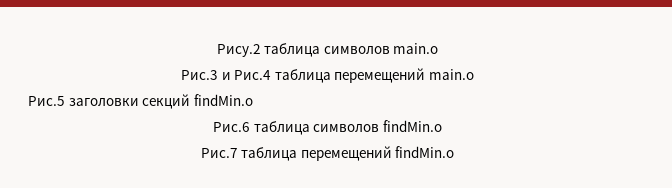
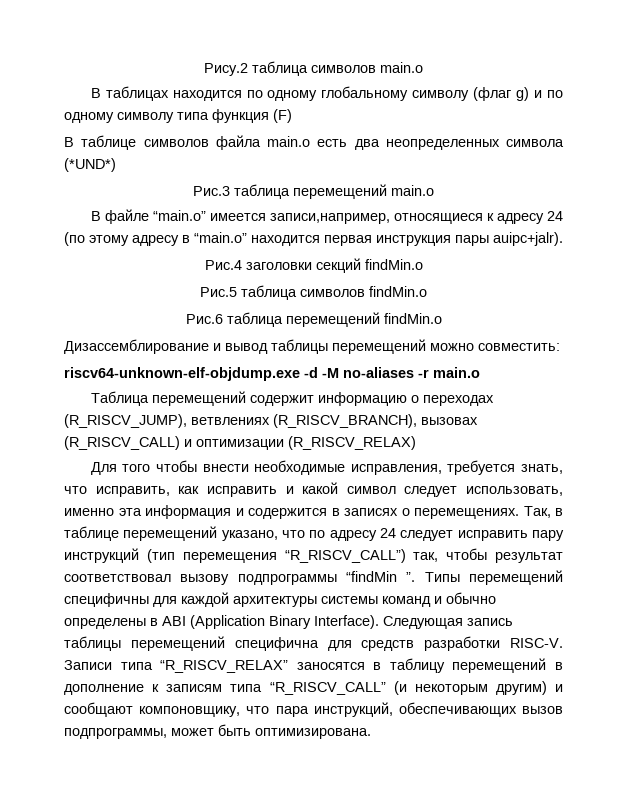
+ В таблицах находится по одному глобальному символу (флаг g) и по одному символу типа функция (F)
+ В таблице символов файла main.o есть два неопределенных символа (*UND*)
- Рис.3 и Рис.4 таблица перемещений main.o
+ Рис.3 таблица перемещений main.o
- Рис.5 заголовки секций findMin.o
+ В файле “main.o” имеется записи,например, относящиеся к адресу 24 (по этому адресу в “main.o” находится первая инструкция пары auipc+jalr).
+ Рис.4 заголовки секций findMin.o
- Рис.6 таблица символов findMin.o
+ Рис.5 таблица символов findMin.o
- Рис.7 таблица перемещений findMin.o
+ Рис.6 таблица перемещений findMin.o
+ Дизассемблирование и вывод таблицы перемещений можно совместить:
+ riscv64-unknown-elf-objdump.exe -d -M no-aliases -r main.o
+ Таблица перемещений содержит информацию о переходах (R_RISCV_JUMP), ветвлениях (R_RISCV_BRANCH), вызовах (R_RISCV_CALL) и оптимизации (R_RISCV_RELAX)
+ Для того чтобы внести необходимые исправления, требуется знать, что исправить, как исправить и какой символ следует использовать, именно эта информация и содержится в записях о перемещениях. Так, в таблице перемещений указано, что по адресу 24 следует исправить пару инструкций (тип перемещения “R_RISCV_CALL”) так, чтобы результат соответствовал вызову подпрограммы “findMin ”. Типы перемещений специфичны для каждой архитектуры системы команд и обычно определены в ABI (Application Binary Interface). Следующая запись таблицы перемещений специфична для средств разработки RISC-V. Записи типа “R_RISCV_RELAX” заносятся в таблицу перемещений в дополнение к записям типа “R_RISCV_CALL” (и некоторым другим) и сообщают компоновщику, что пара инструкций, обеспечивающих вызов подпрограммы, может быть оптимизирована.

